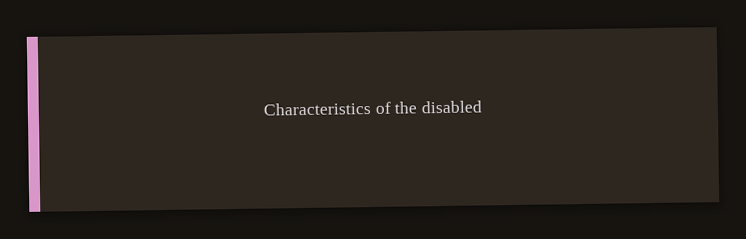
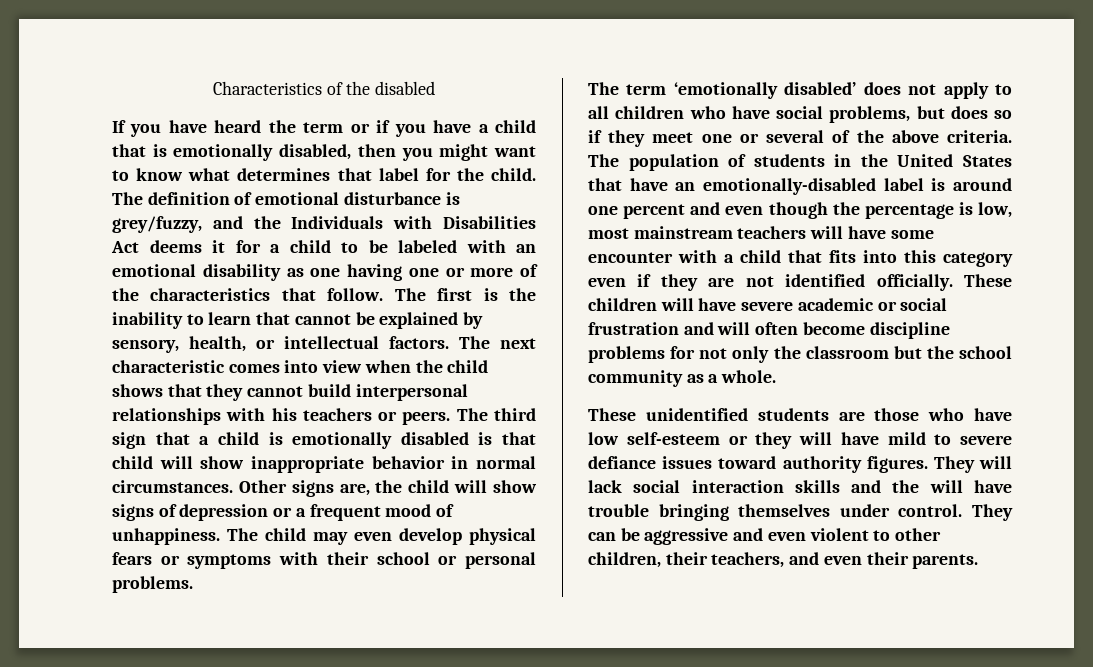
+ If you have heard the term or if you have a child that is emotionally disabled, then you might want to know what determines that label for the child. The definition of emotional disturbance is grey/fuzzy, and the Individuals with Disabilities Act deems it for a child to be labeled with an emotional disability as one having one or more of the characteristics that follow. The first is the inability to learn that cannot be explained by sensory, health, or intellectual factors. The next characteristic comes into view when the child shows that they cannot build interpersonal relationships with his teachers or peers. The third sign that a child is emotionally disabled is that child will show inappropriate behavior in normal circumstances. Other signs are, the child will show signs of depression or a frequent mood of unhappiness. The child may even develop physical fears or symptoms with their school or personal problems.
+ The term ‘emotionally disabled’ does not apply to all children who have social problems, but does so if they meet one or several of the above criteria. The population of students in the United States that have an emotionally-disabled label is around one percent and even though the percentage is low, most mainstream teachers will have some encounter with a child that fits into this category even if they are not identified officially. These children will have severe academic or social frustration and will often become discipline problems for not only the classroom but the school community as a whole.
+ These unidentified students are those who have low self-esteem or they will have mild to severe defiance issues toward authority figures. They will lack social interaction skills and the will have trouble bringing themselves under control. They can be aggressive and even violent to other children, their teachers, and even their parents.

